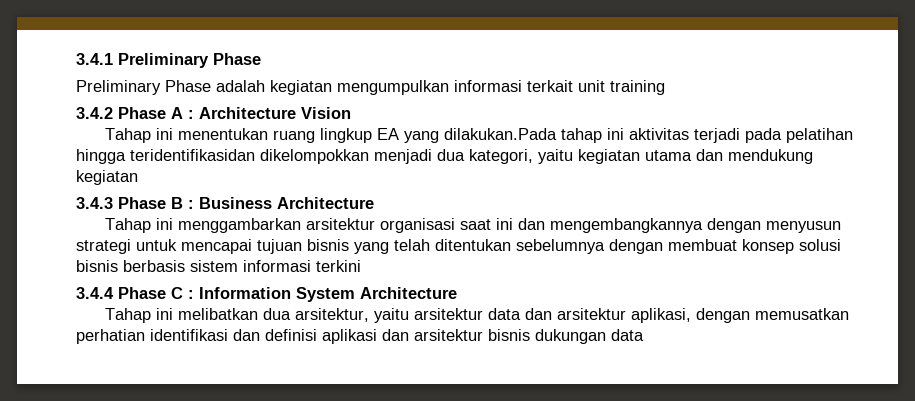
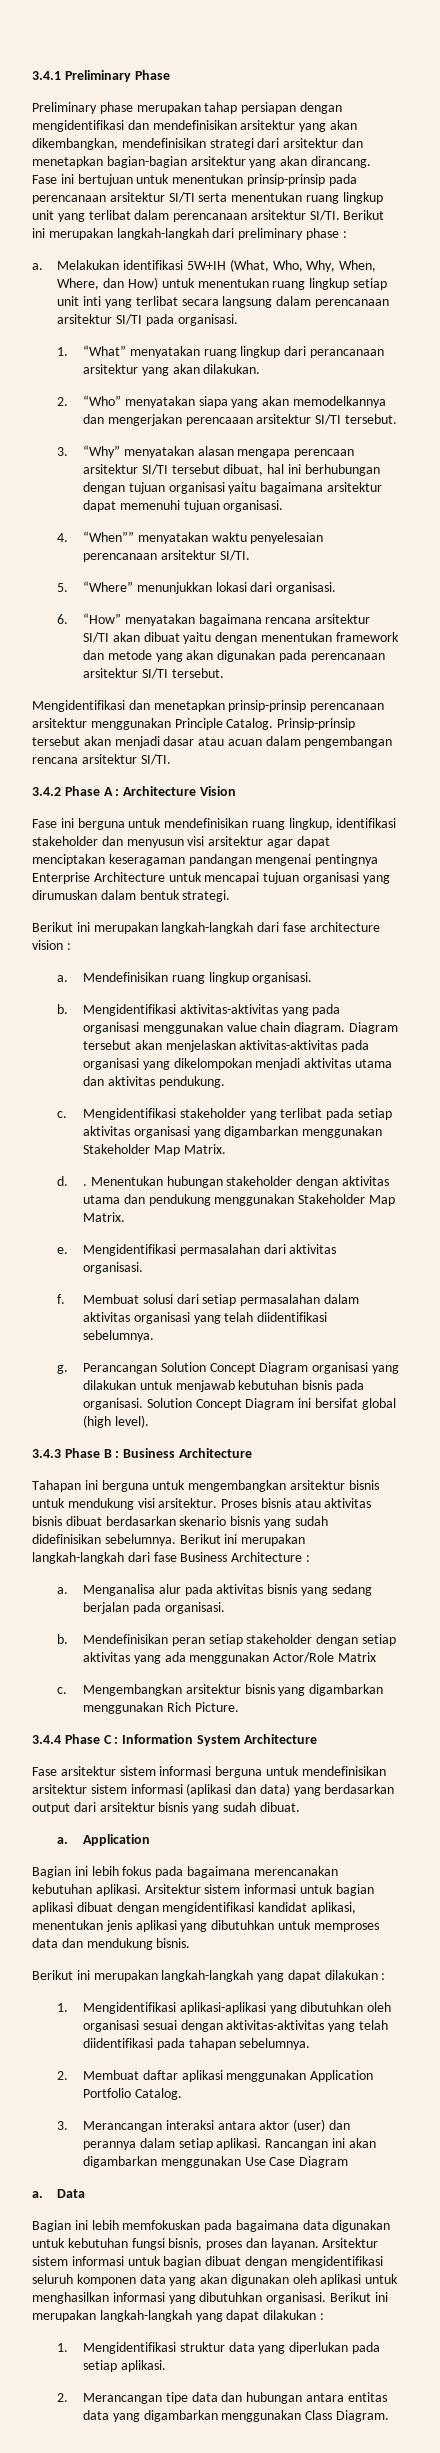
- Preliminary Phase adalah kegiatan mengumpulkan informasi terkait unit training
+ Preliminary phase merupakan tahap persiapan dengan mengidentifikasi dan mendefinisikan arsitektur yang akan dikembangkan, mendefinisikan strategi dari arsitektur dan menetapkan bagian-bagian arsitektur yang akan dirancang. Fase ini bertujuan untuk menentukan prinsip-prinsip pada perencanaan arsitektur SI/TI serta menentukan ruang lingkup unit yang terlibat dalam perencanaan arsitektur SI/TI. Berikut ini merupakan langkah-langkah dari preliminary phase :
+ a. Melakukan identifikasi 5W+IH (What, Who, Why, When, Where, dan How) untuk menentukan ruang lingkup setiap unit inti yang terlibat secara langsung dalam perencanaan arsitektur SI/TI pada organisasi.
+ 1. “What” menyatakan ruang lingkup dari perancanaan arsitektur yang akan dilakukan.
+ 2. “Who” menyatakan siapa yang akan memodelkannya dan mengerjakan perencaaan arsitektur SI/TI tersebut.
+ 3. “Why” menyatakan alasan mengapa perencaan arsitektur SI/TI tersebut dibuat, hal ini berhubungan dengan tujuan organisasi yaitu bagaimana arsitektur dapat memenuhi tujuan organisasi.
+ 4. “When”” menyatakan waktu penyelesaian perencanaan arsitektur SI/TI.
+ 5. “Where” menunjukkan lokasi dari organisasi.
+ 6. “How” menyatakan bagaimana rencana arsitektur SI/TI akan dibuat yaitu dengan menentukan framework dan metode yang akan digunakan pada perencanaan arsitektur SI/TI tersebut.
+ Mengidentifikasi dan menetapkan prinsip-prinsip perencanaan arsitektur menggunakan Principle Catalog. Prinsip-prinsip tersebut akan menjadi dasar atau acuan dalam pengembangan rencana arsitektur SI/TI.
- Tahap ini menentukan ruang lingkup EA yang dilakukan.Pada tahap ini aktivitas terjadi pada pelatihan hingga teridentifikasidan dikelompokkan menjadi dua kategori, yaitu kegiatan utama dan mendukung kegiatan
+ Fase ini berguna untuk mendefinisikan ruang lingkup, identifikasi stakeholder dan menyusun visi arsitektur agar dapat menciptakan keseragaman pandangan mengenai pentingnya Enterprise Architecture untuk mencapai tujuan organisasi yang dirumuskan dalam bentuk strategi.
+ Berikut ini merupakan langkah-langkah dari fase architecture vision :
+ a. Mendefinisikan ruang lingkup organisasi.
+ b. Mengidentifikasi aktivitas-aktivitas yang pada organisasi menggunakan value chain diagram. Diagram tersebut akan menjelaskan aktivitas-aktivitas pada organisasi yang dikelompokan menjadi aktivitas utama dan aktivitas pendukung.
+ c. Mengidentifikasi stakeholder yang terlibat pada setiap aktivitas organisasi yang digambarkan menggunakan Stakeholder Map Matrix.
+ d. . Menentukan hubungan stakeholder dengan aktivitas utama dan pendukung menggunakan Stakeholder Map Matrix.
+ e. Mengidentifikasi permasalahan dari aktivitas organisasi.
+ f. Membuat solusi dari setiap permasalahan dalam aktivitas organisasi yang telah diidentifikasi sebelumnya.
+ g. Perancangan Solution Concept Diagram organisasi yang dilakukan untuk menjawab kebutuhan bisnis pada organisasi. Solution Concept Diagram ini bersifat global (high level).
- Tahap ini menggambarkan arsitektur organisasi saat ini dan mengembangkannya dengan menyusun strategi untuk mencapai tujuan bisnis yang telah ditentukan sebelumnya dengan membuat konsep solusi bisnis berbasis sistem informasi terkini
+ Tahapan ini berguna untuk mengembangkan arsitektur bisnis untuk mendukung visi arsitektur. Proses bisnis atau aktivitas bisnis dibuat berdasarkan skenario bisnis yang sudah didefinisikan sebelumnya. Berikut ini merupakan langkah-langkah dari fase Business Architecture :
+ a. Menganalisa alur pada aktivitas bisnis yang sedang berjalan pada organisasi.
+ b. Mendefinisikan peran setiap stakeholder dengan setiap aktivitas yang ada menggunakan Actor/Role Matrix
+ c. Mengembangkan arsitektur bisnis yang digambarkan menggunakan Rich Picture.
- Tahap ini melibatkan dua arsitektur, yaitu arsitektur data dan arsitektur aplikasi, dengan memusatkan perhatian identifikasi dan definisi aplikasi dan arsitektur bisnis dukungan data
+ Fase arsitektur sistem informasi berguna untuk mendefinisikan arsitektur sistem informasi (aplikasi dan data) yang berdasarkan output dari arsitektur bisnis yang sudah dibuat.
+ a. Application
+ Bagian ini lebih fokus pada bagaimana merencanakan kebutuhan aplikasi. Arsitektur sistem informasi untuk bagian aplikasi dibuat dengan mengidentifikasi kandidat aplikasi, menentukan jenis aplikasi yang dibutuhkan untuk memproses data dan mendukung bisnis.
+ Berikut ini merupakan langkah-langkah yang dapat dilakukan :
+ 1. Mengidentifikasi aplikasi-aplikasi yang dibutuhkan oleh organisasi sesuai dengan aktivitas-aktivitas yang telah diidentifikasi pada tahapan sebelumnya.
+ 2. Membuat daftar aplikasi menggunakan Application Portfolio Catalog.
+ 3. Merancangan interaksi antara aktor (user) dan perannya dalam setiap aplikasi. Rancangan ini akan digambarkan menggunakan Use Case Diagram
+ a. Data
+ Bagian ini lebih memfokuskan pada bagaimana data digunakan untuk kebutuhan fungsi bisnis, proses dan layanan. Arsitektur sistem informasi untuk bagian dibuat dengan mengidentifikasi seluruh komponen data yang akan digunakan oleh aplikasi untuk menghasilkan informasi yang dibutuhkan organisasi. Berikut ini merupakan langkah-langkah yang dapat dilakukan :
+ 1. Mengidentifikasi struktur data yang diperlukan pada setiap aplikasi.
+ 2. Merancangan tipe data dan hubungan antara entitas data yang digambarkan menggunakan Class Diagram.

